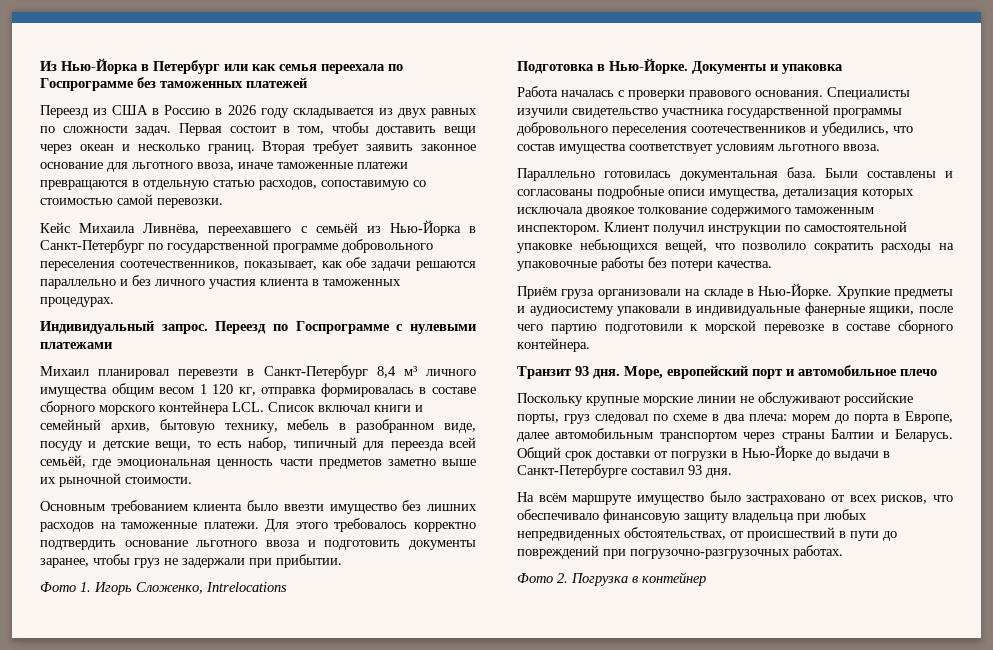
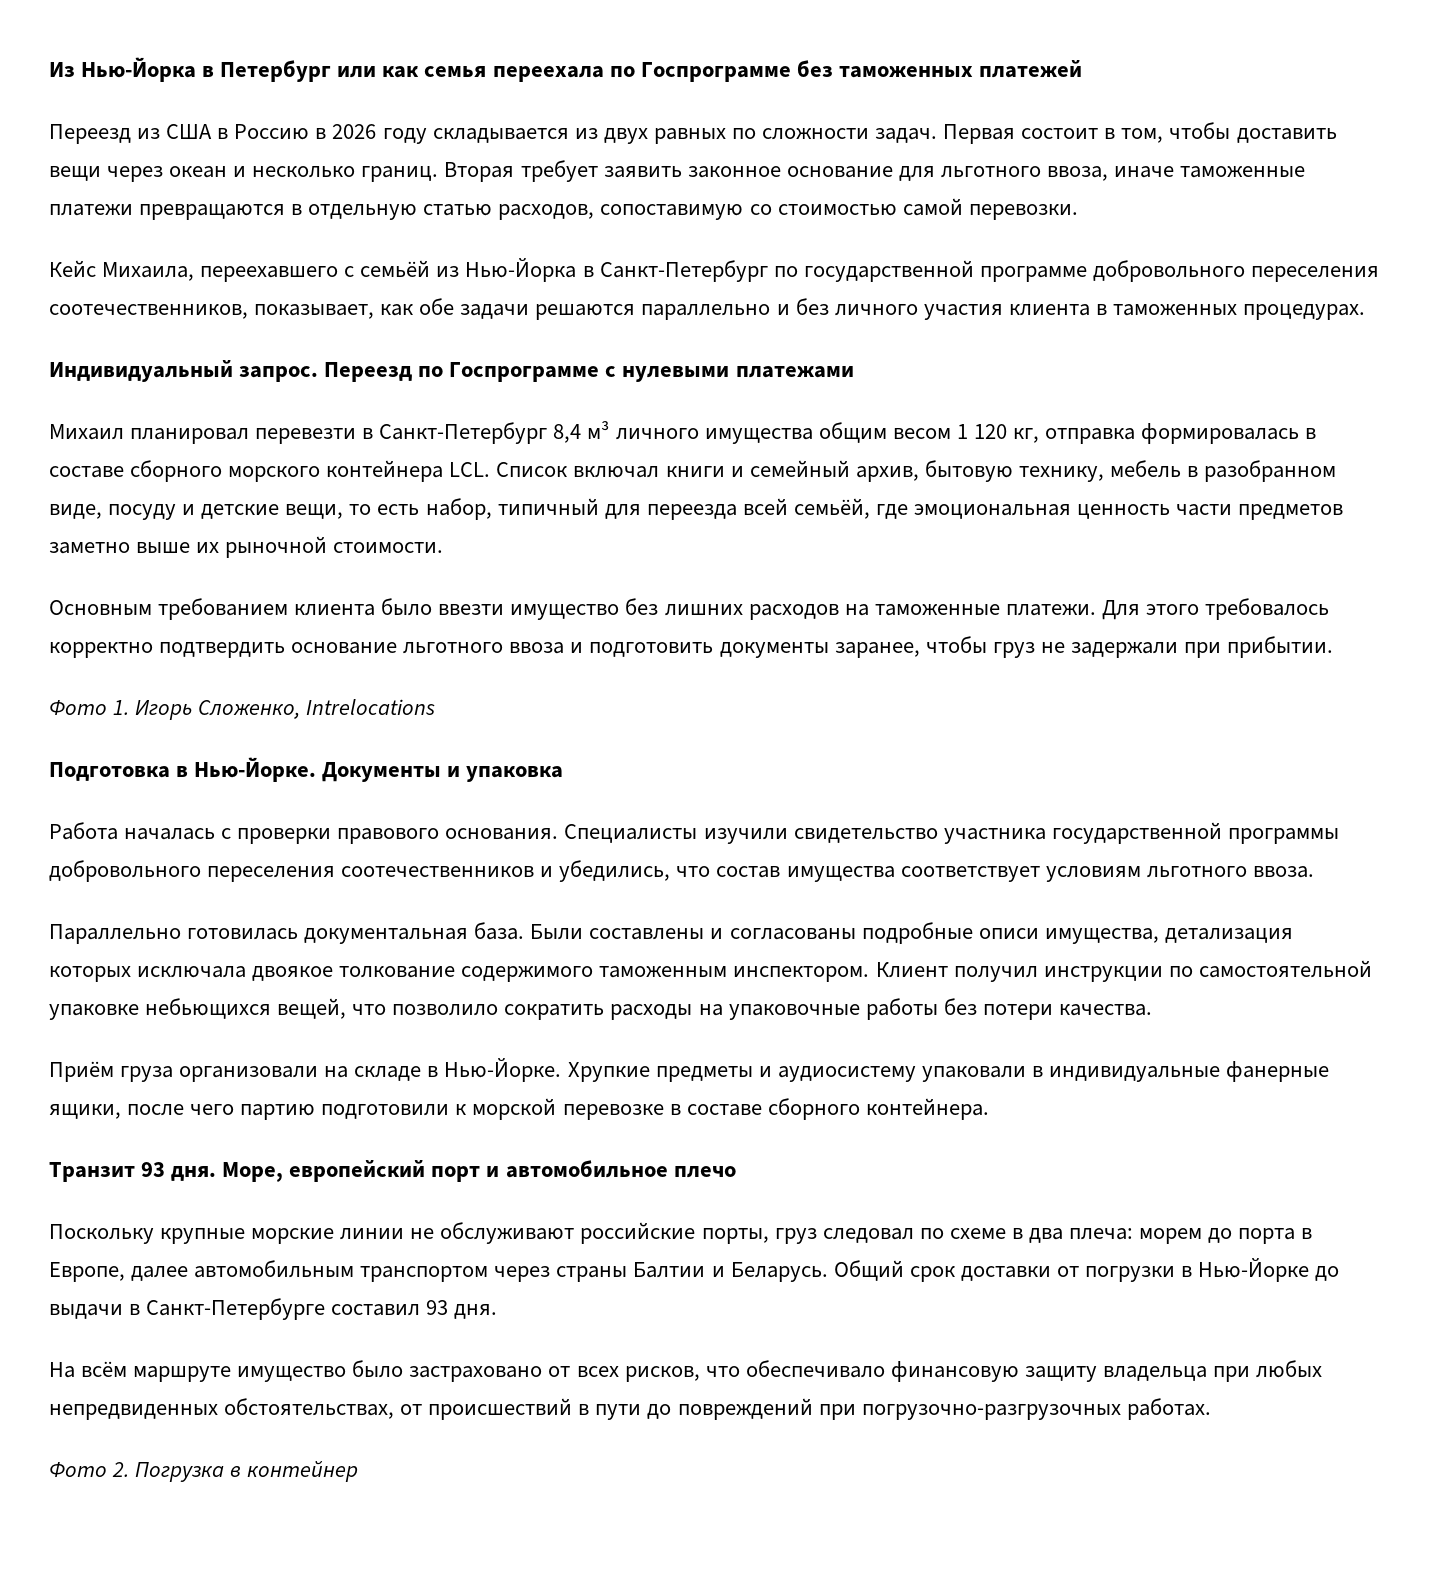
- Кейс Михаила Ливнёва, переехавшего с семьёй из Нью-Йорка в Санкт-Петербург по государственной программе добровольного переселения соотечественников, показывает, как обе задачи решаются параллельно и без личного участия клиента в таможенных процедурах.
+ Кейс Михаила, переехавшего с семьёй из Нью-Йорка в Санкт-Петербург по государственной программе добровольного переселения соотечественников, показывает, как обе задачи решаются параллельно и без личного участия клиента в таможенных процедурах.

